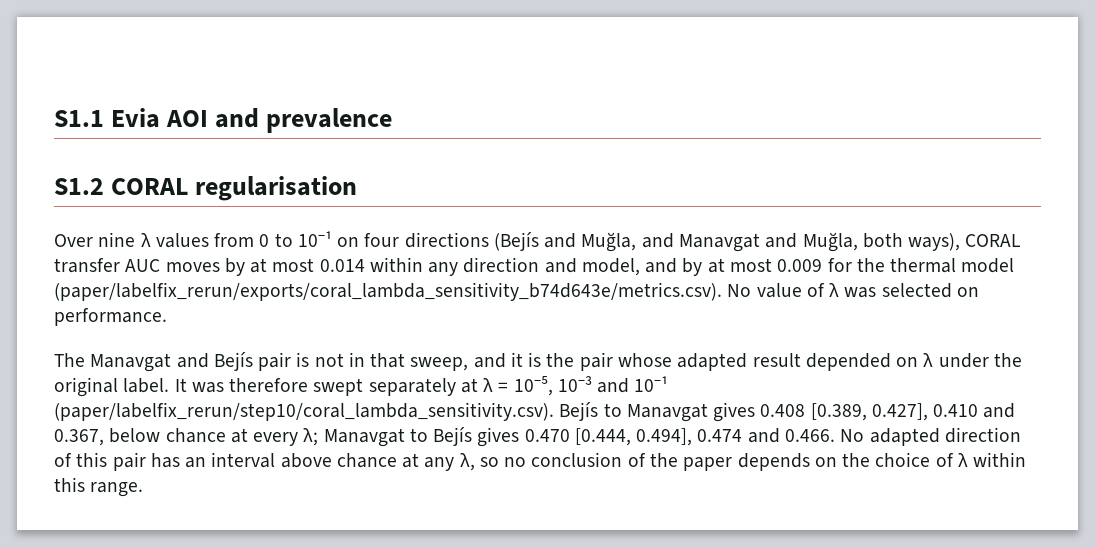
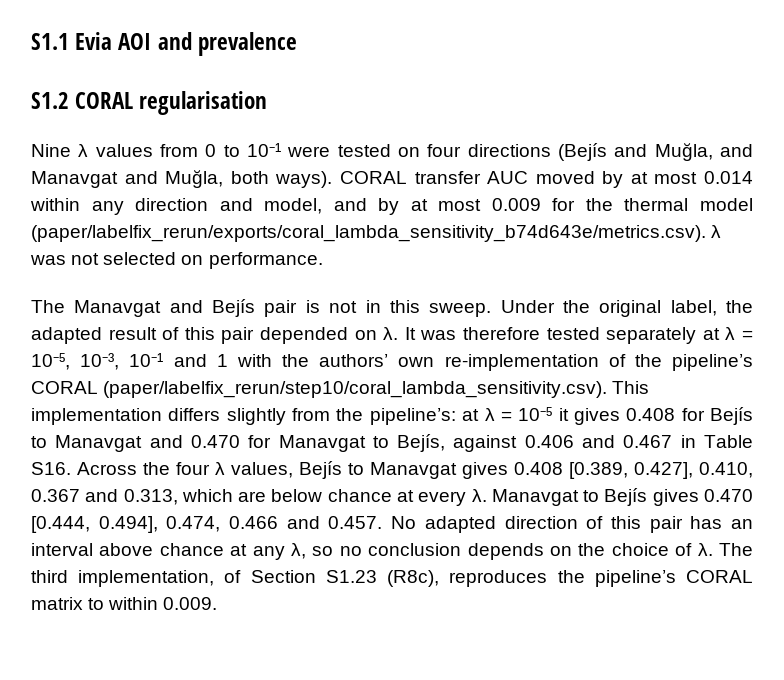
- Over nine λ values from 0 to 10⁻¹ on four directions (Bejís and Muğla, and Manavgat and Muğla, both ways), CORAL transfer AUC moves by at most 0.014 within any direction and model, and by at most 0.009 for the thermal model (paper/labelfix_rerun/exports/coral_lambda_sensitivity_b74d643e/metrics.csv). No value of λ was selected on performance.
+ Nine λ values from 0 to 10⁻¹ were tested on four directions (Bejís and Muğla, and Manavgat and Muğla, both ways). CORAL transfer AUC moved by at most 0.014 within any direction and model, and by at most 0.009 for the thermal model (paper/labelfix_rerun/exports/coral_lambda_sensitivity_b74d643e/metrics.csv). λ was not selected on performance.
- The Manavgat and Bejís pair is not in that sweep, and it is the pair whose adapted result depended on λ under the original label.
+ The Manavgat and Bejís pair is not in this sweep. Under the original label, the adapted result of this pair depended on λ.
- It was therefore swept separately at λ = 10⁻⁵, 10⁻³ and 10⁻¹ (paper/labelfix_rerun/step10/coral_lambda_sensitivity.csv). Bejís to Manavgat gives 0.408 [0.389, 0.427], 0.410 and 0.367, below chance at every λ; Manavgat to Bejís gives 0.470 [0.444, 0.494], 0.474 and 0.466. No adapted direction of this pair has an interval above chance at any λ, so no conclusion of the paper depends on the choice of λ within this range.
+ It was therefore tested separately at λ = 10⁻⁵, 10⁻³, 10⁻¹ and 1 with the authors’ own re-implementation of the pipeline’s CORAL (paper/labelfix_rerun/step10/coral_lambda_sensitivity.csv). This implementation differs slightly from the pipeline’s: at λ = 10⁻⁵ it gives 0.408 for Bejís to Manavgat and 0.470 for Manavgat to Bejís, against 0.406 and 0.467 in Table S16. Across the four λ values, Bejís to Manavgat gives 0.408 [0.389, 0.427], 0.410, 0.367 and 0.313, which are below chance at every λ. Manavgat to Bejís gives 0.470 [0.444, 0.494], 0.474, 0.466 and 0.457. No adapted direction of this pair has an interval above chance at any λ, so no conclusion depends on the choice of λ. The third implementation, of Section S1.23 (R8c), reproduces the pipeline’s CORAL matrix to within 0.009.

